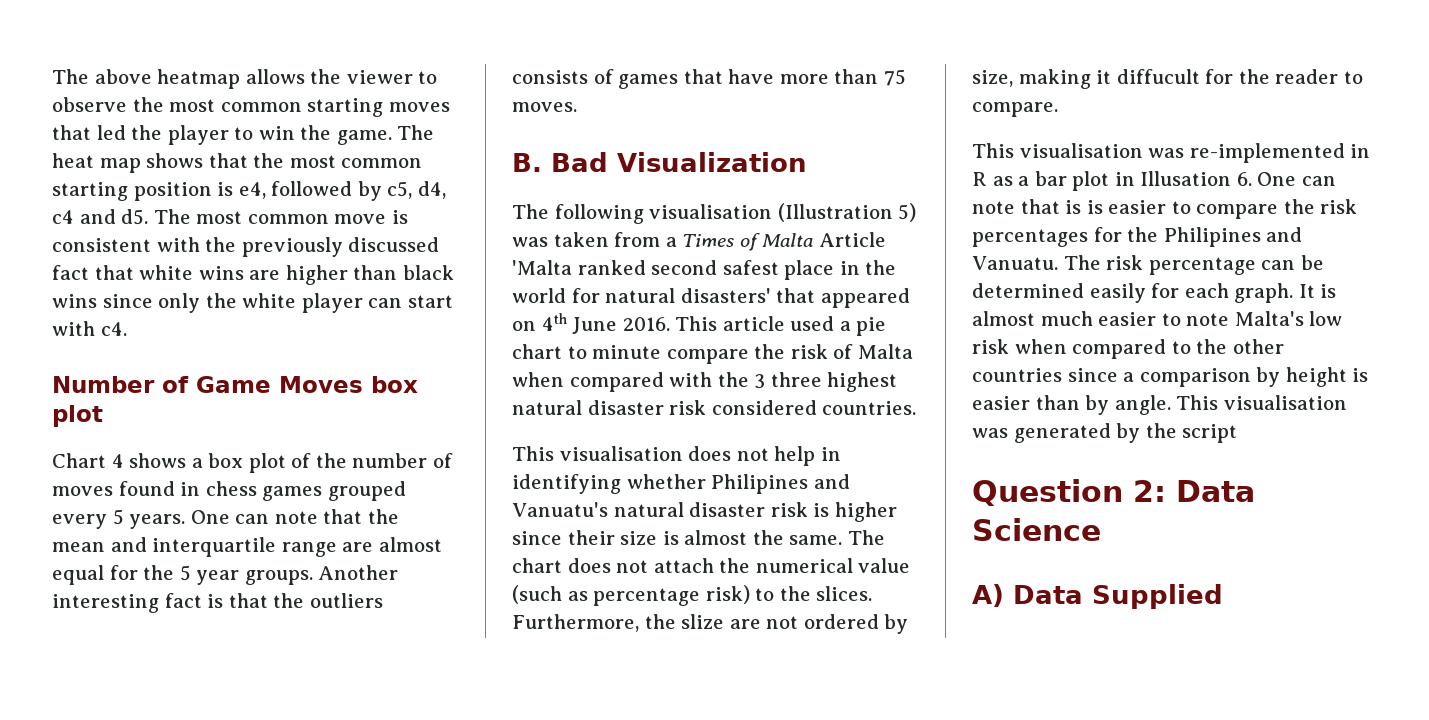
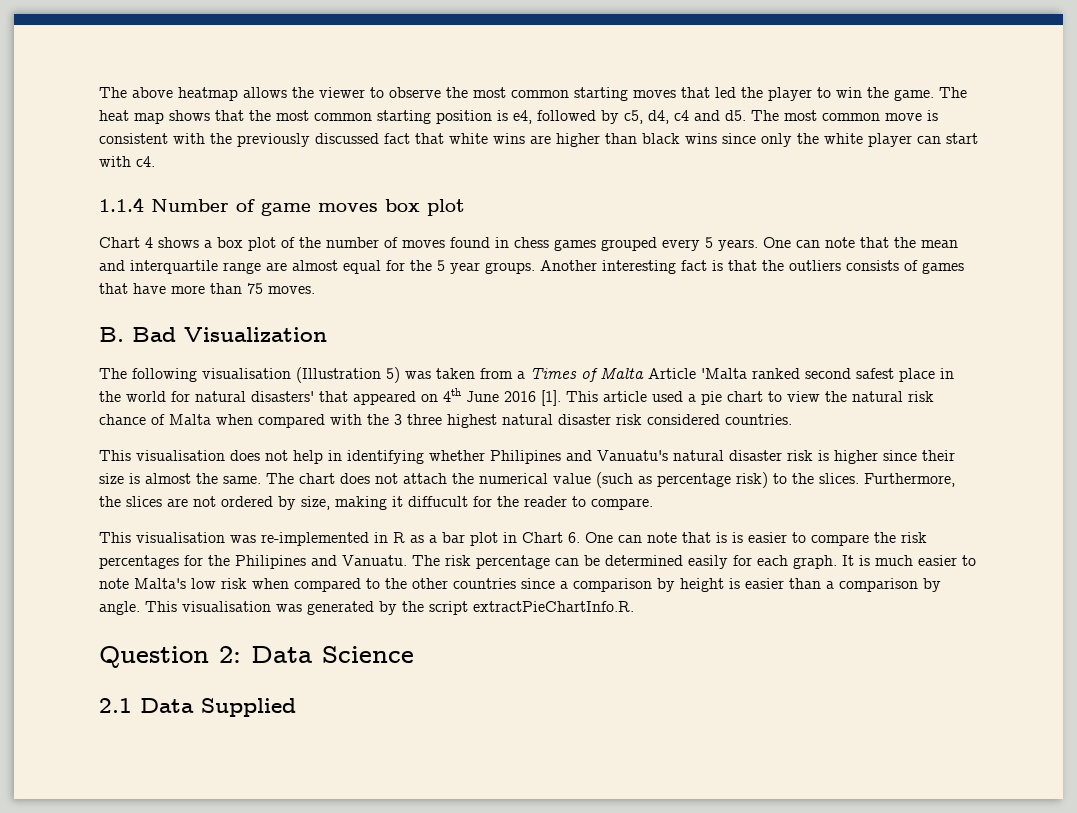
- Number of Game Moves box plot
+ 1.1.4 Number of game moves box plot
- The following visualisation (Illustration 5) was taken from a Times of Malta Article 'Malta ranked second safest place in the world for natural disasters' that appeared on 4th June 2016.
+ The following visualisation (Illustration 5) was taken from a Times of Malta Article 'Malta ranked second safest place in the world for natural disasters' that appeared on 4th June 2016 [1].
- This article used a pie chart to minute compare the risk of Malta when compared with the 3 three highest natural disaster risk considered countries.
+ This article used a pie chart to view the natural risk chance of Malta when compared with the 3 three highest natural disaster risk considered countries.
- Furthermore, the slize are not ordered by size, making it diffucult for the reader to compare.
+ Furthermore, the slices are not ordered by size, making it diffucult for the reader to compare.
- This visualisation was re-implemented in R as a bar plot in Illusation 6. One can note that is is easier to compare the risk percentages for the Philipines and Vanuatu.
+ This visualisation was re-implemented in R as a bar plot in Chart 6. One can note that is is easier to compare the risk percentages for the Philipines and Vanuatu.
- It is almost much easier to note Malta's low risk when compared to the other countries since a comparison by height is easier than by angle.
+ It is much easier to note Malta's low risk when compared to the other countries since a comparison by height is easier than a comparison by angle.
- This visualisation was generated by the script
+ This visualisation was generated by the script extractPieChartInfo.R.
- A) Data Supplied
+ 2.1 Data Supplied

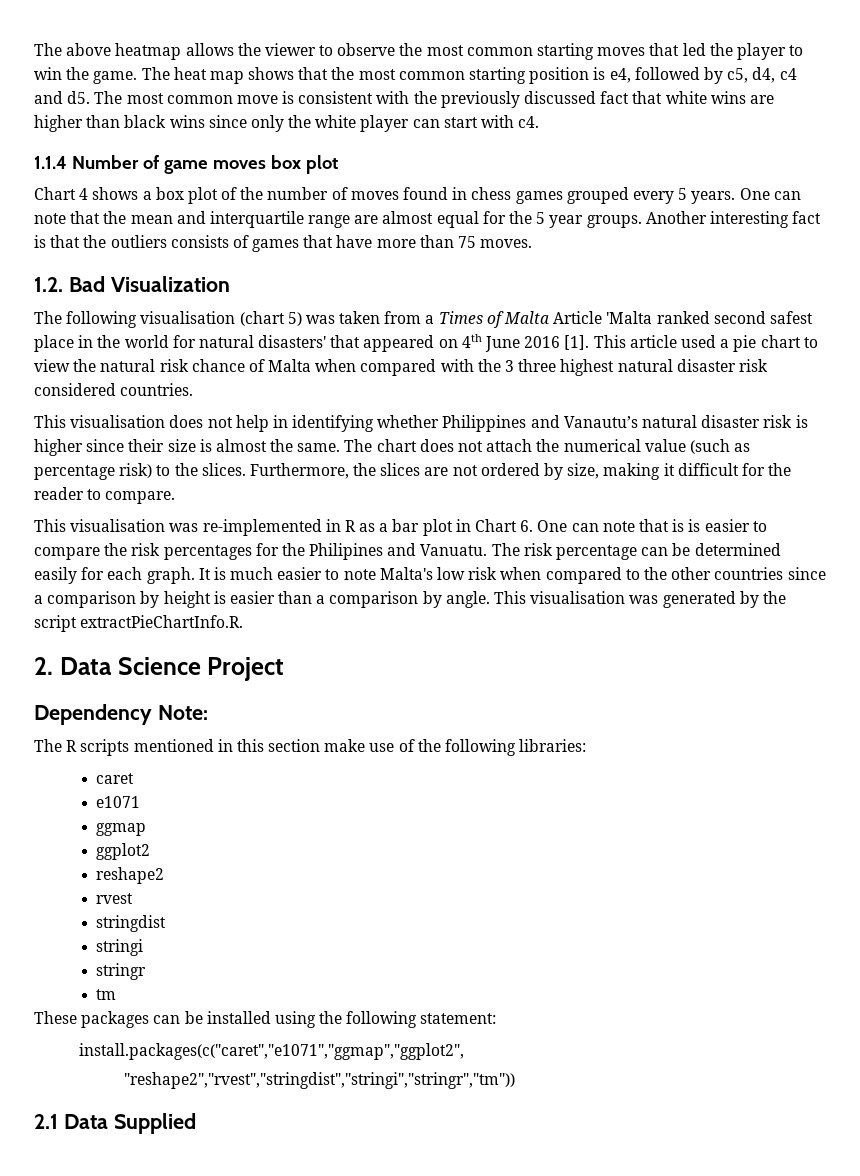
- B. Bad Visualization
+ 1.2. Bad Visualization
- The following visualisation (Illustration 5) was taken from a Times of Malta Article 'Malta ranked second safest place in the world for natural disasters' that appeared on 4th June 2016 [1].
+ The following visualisation (chart 5) was taken from a Times of Malta Article 'Malta ranked second safest place in the world for natural disasters' that appeared on 4th June 2016 [1].
- This visualisation does not help in identifying whether Philipines and Vanuatu's natural disaster risk is higher since their size is almost the same.
+ This visualisation does not help in identifying whether Philippines and Vanautu’s natural disaster risk is higher since their size is almost the same.
- Furthermore, the slices are not ordered by size, making it diffucult for the reader to compare.
+ Furthermore, the slices are not ordered by size, making it difficult for the reader to compare.
- Question 2: Data Science
+ 2. Data Science Project
+ Dependency Note:
+ The R scripts mentioned in this section make use of the following libraries:
+ caret
+ e1071
+ ggmap
+ ggplot2
+ reshape2
+ rvest
+ stringdist
+ stringi
+ stringr
+ tm
+ These packages can be installed using the following statement:
+ install.packages(c("caret","e1071","ggmap","ggplot2",
+ "reshape2","rvest","stringdist","stringi","stringr","tm"))

